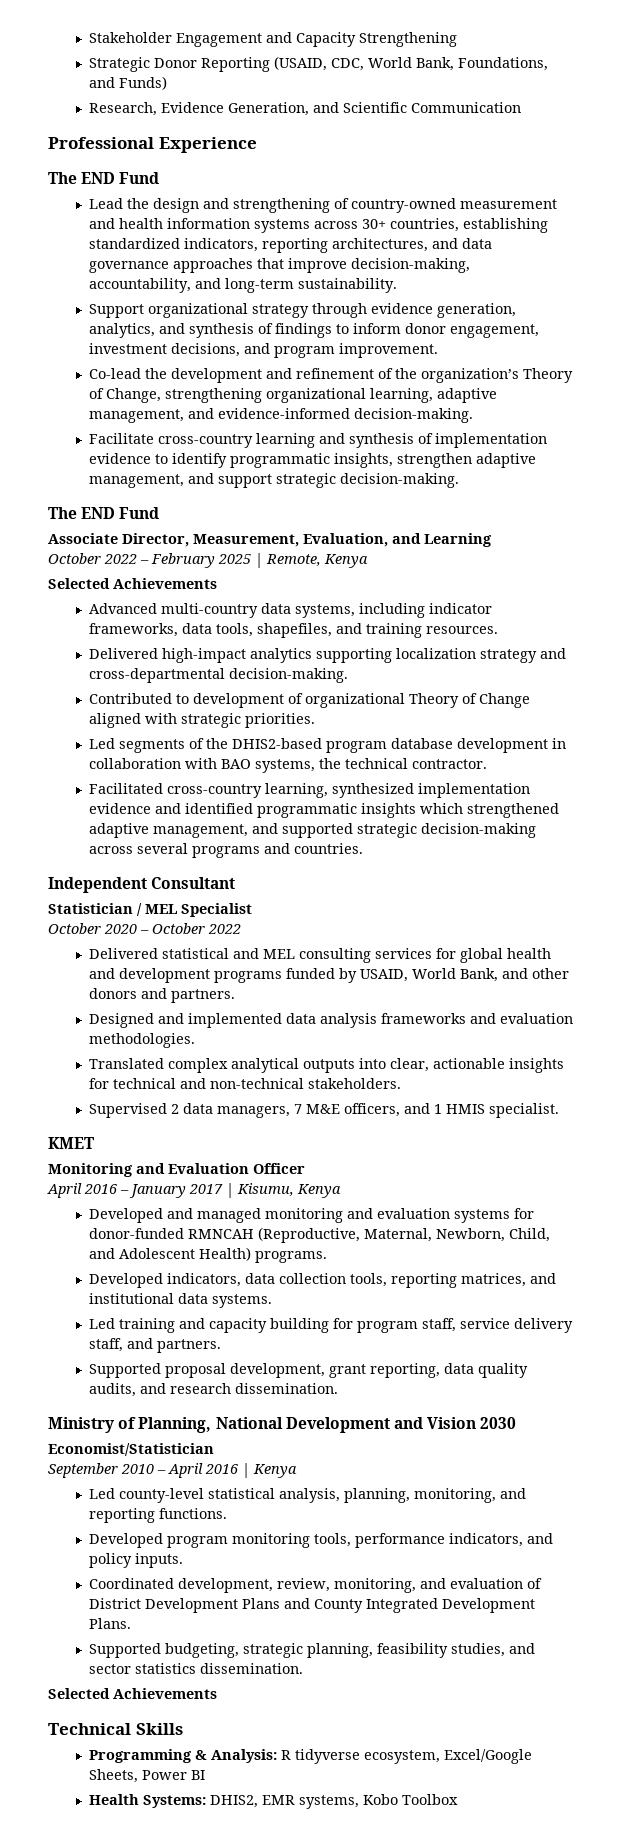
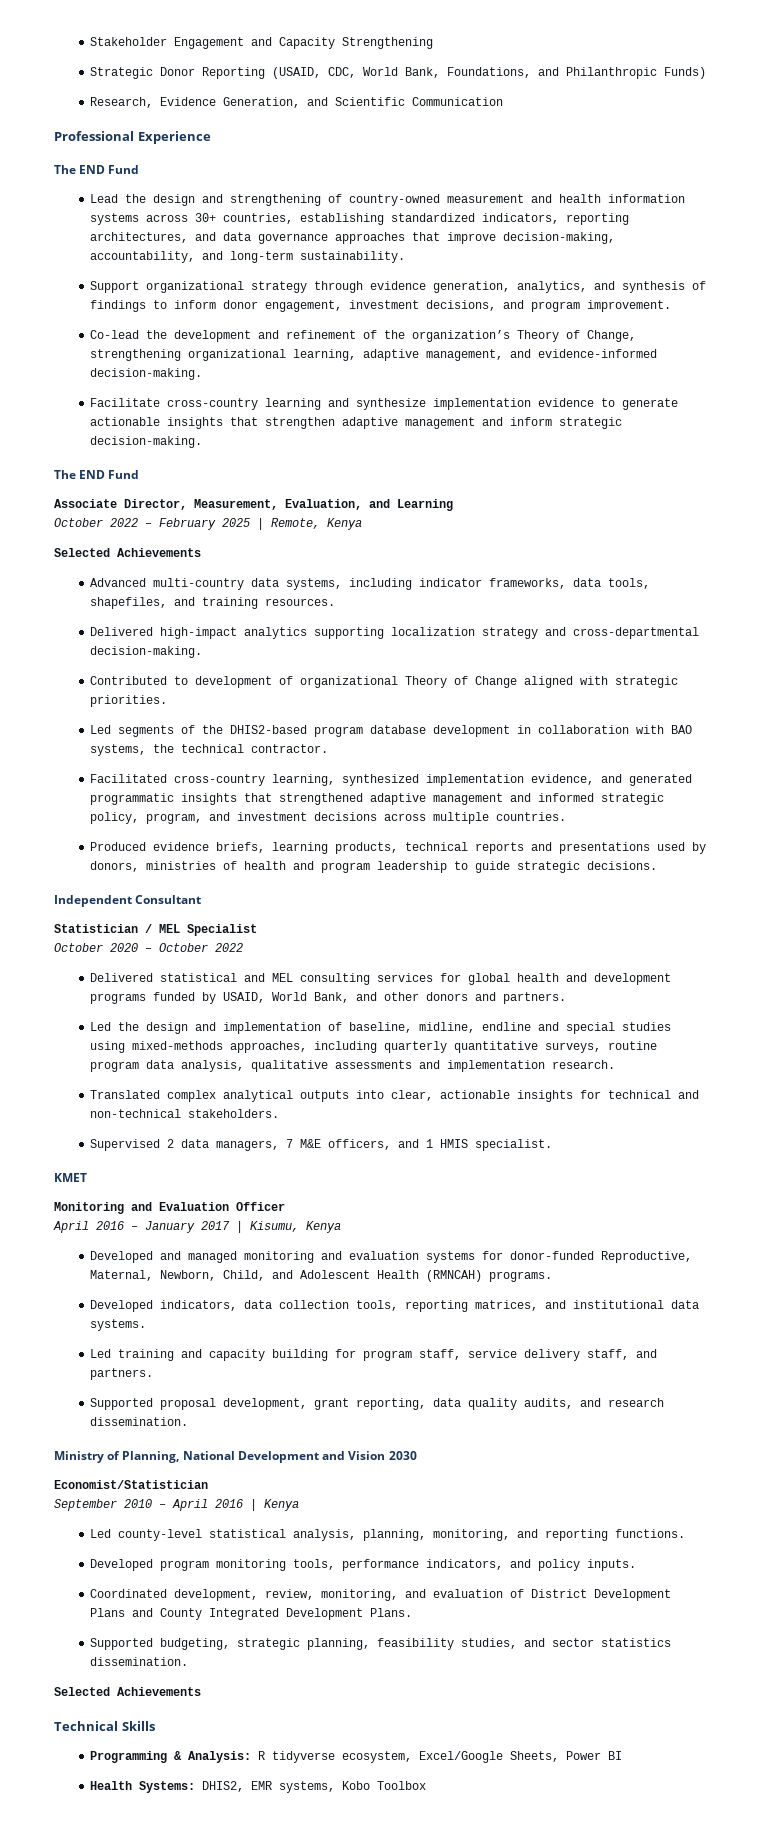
- Strategic Donor Reporting (USAID, CDC, World Bank, Foundations, and Funds)
+ Strategic Donor Reporting (USAID, CDC, World Bank, Foundations, and Philanthropic Funds)
- Facilitate cross-country learning and synthesis of implementation evidence to identify programmatic insights, strengthen adaptive management, and support strategic decision-making.
+ Facilitate cross-country learning and synthesize implementation evidence to generate actionable insights that strengthen adaptive management and inform strategic decision-making.
- Facilitated cross-country learning, synthesized implementation evidence and identified programmatic insights which strengthened adaptive management, and supported strategic decision-making across several programs and countries.
+ Facilitated cross-country learning, synthesized implementation evidence, and generated programmatic insights that strengthened adaptive management and informed strategic policy, program, and investment decisions across multiple countries.
+ Produced evidence briefs, learning products, technical reports and presentations used by donors, ministries of health and program leadership to guide strategic decisions.
- Designed and implemented data analysis frameworks and evaluation methodologies.
+ Led the design and implementation of baseline, midline, endline and special studies using mixed-methods approaches, including quarterly quantitative surveys, routine program data analysis, qualitative assessments and implementation research.
- Developed and managed monitoring and evaluation systems for donor-funded RMNCAH (Reproductive, Maternal, Newborn, Child, and Adolescent Health) programs.
+ Developed and managed monitoring and evaluation systems for donor-funded Reproductive, Maternal, Newborn, Child, and Adolescent Health (RMNCAH) programs.

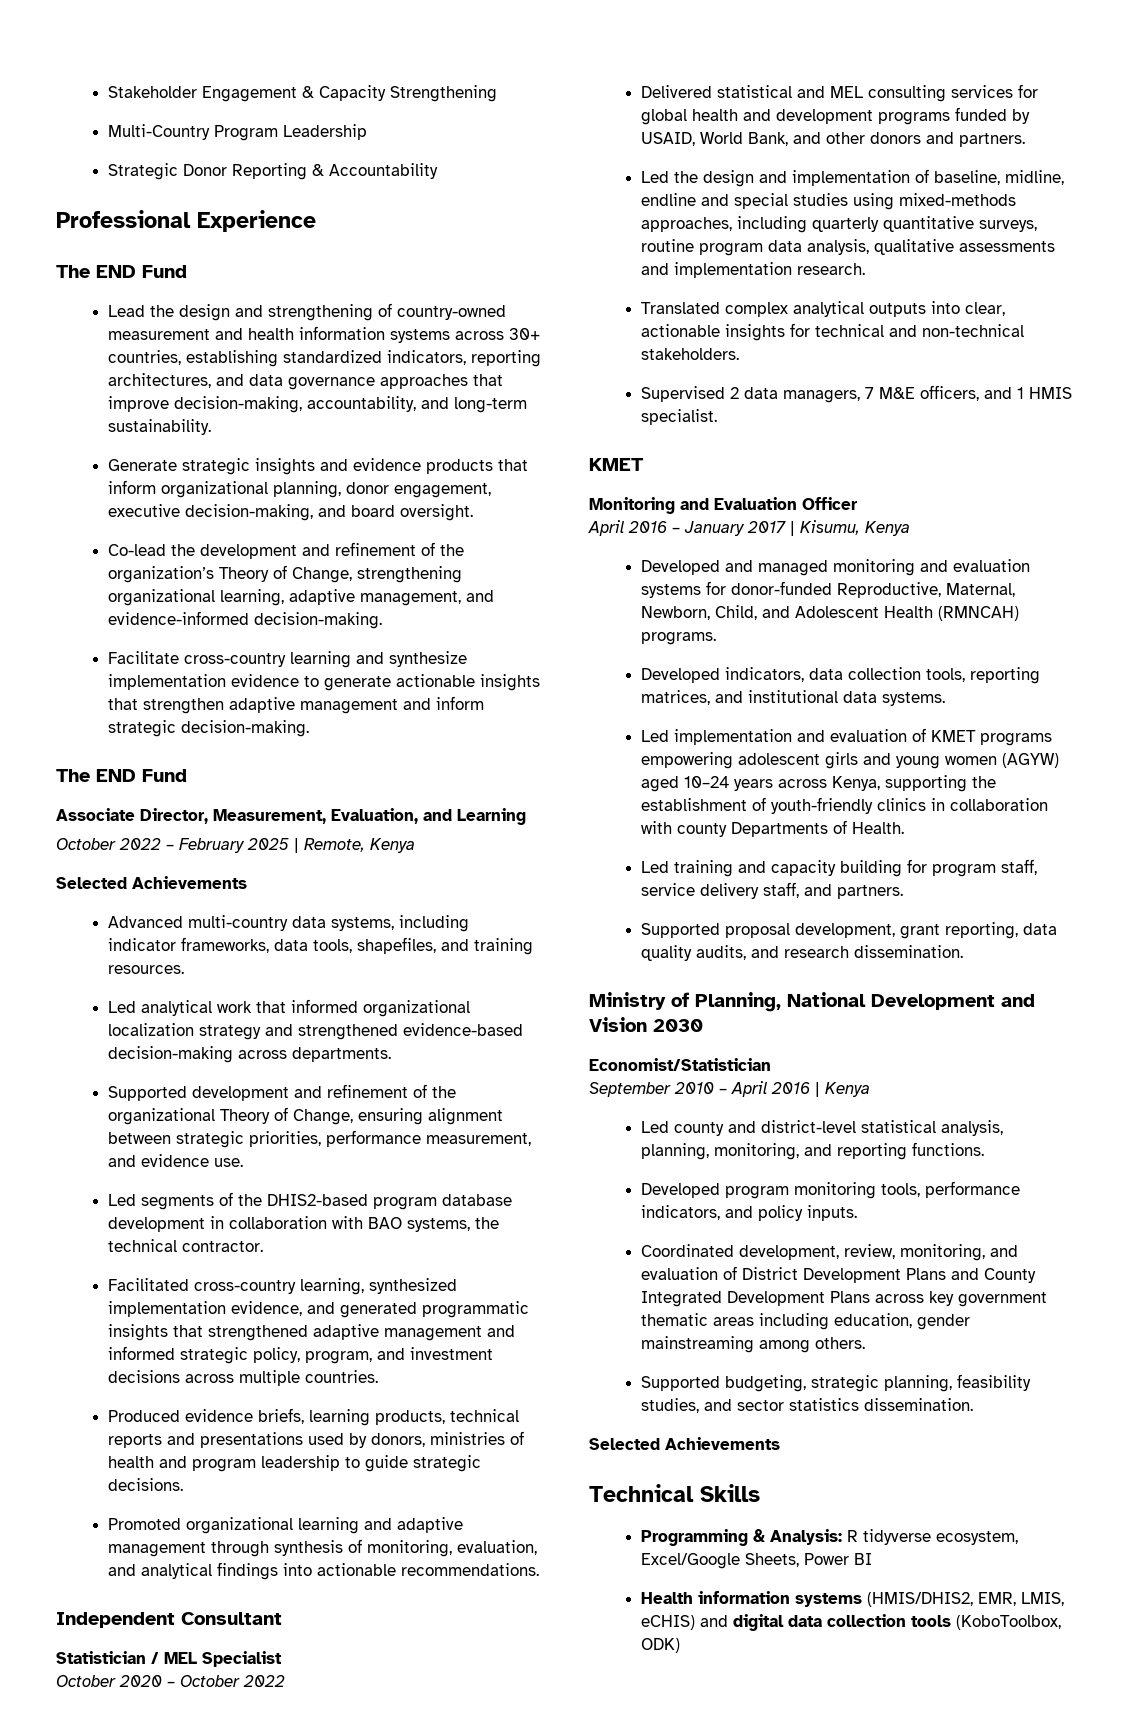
- Stakeholder Engagement and Capacity Strengthening
+ Stakeholder Engagement & Capacity Strengthening
+ Multi-Country Program Leadership
- Strategic Donor Reporting (USAID, CDC, World Bank, Foundations, and Philanthropic Funds)
- Research, Evidence Generation, and Scientific Communication
+ Strategic Donor Reporting & Accountability
- Support organizational strategy through evidence generation, analytics, and synthesis of findings to inform donor engagement, investment decisions, and program improvement.
+ Generate strategic insights and evidence products that inform organizational planning, donor engagement, executive decision-making, and board oversight.
- Delivered high-impact analytics supporting localization strategy and cross-departmental decision-making.
- Contributed to development of organizational Theory of Change aligned with strategic priorities.
+ Led analytical work that informed organizational localization strategy and strengthened evidence-based decision-making across departments.
+ Supported development and refinement of the organizational Theory of Change, ensuring alignment between strategic priorities, performance measurement, and evidence use.
+ Promoted organizational learning and adaptive management through synthesis of monitoring, evaluation, and analytical findings into actionable recommendations.
+ Led implementation and evaluation of KMET programs empowering adolescent girls and young women (AGYW) aged 10–24 years across Kenya, supporting the establishment of youth-friendly clinics in collaboration with county Departments of Health.
- Led county-level statistical analysis, planning, monitoring, and reporting functions.
+ Led county and district-level statistical analysis, planning, monitoring, and reporting functions.
- Coordinated development, review, monitoring, and evaluation of District Development Plans and County Integrated Development Plans.
+ Coordinated development, review, monitoring, and evaluation of District Development Plans and County Integrated Development Plans across key government thematic areas including education, gender mainstreaming among others.
- Health Systems: DHIS2, EMR systems, Kobo Toolbox
+ Health information systems (HMIS/DHIS2, EMR, LMIS, eCHIS) and digital data collection tools (KoboToolbox, ODK)

